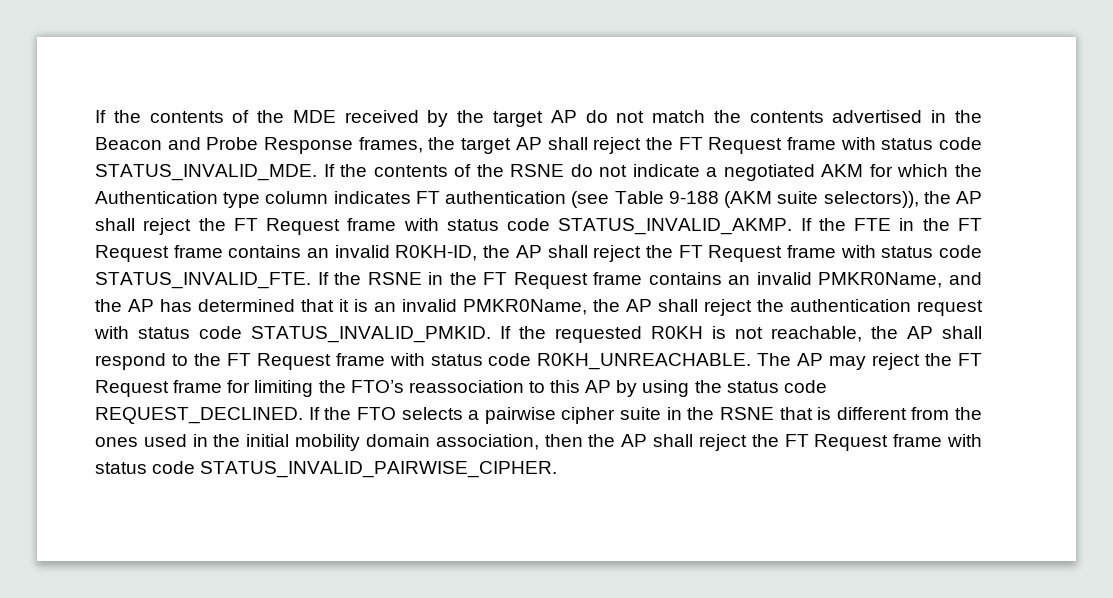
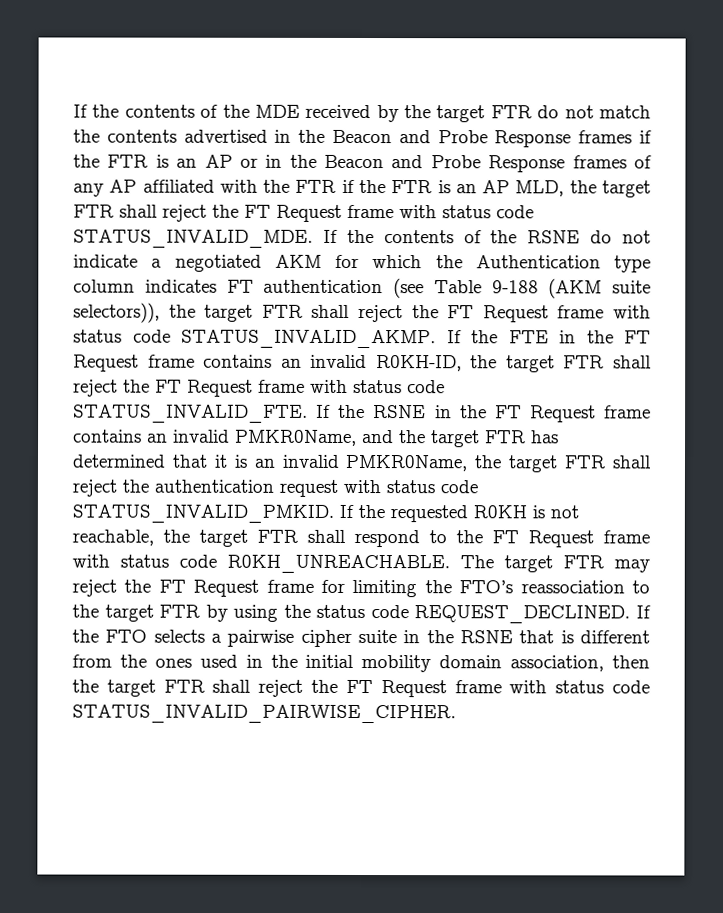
- If the contents of the MDE received by the target AP do not match the contents advertised in the Beacon and Probe Response frames, the target AP shall reject the FT Request frame with status code STATUS_INVALID_MDE.
+ If the contents of the MDE received by the target FTR do not match the contents advertised in the Beacon and Probe Response frames if the FTR is an AP or in the Beacon and Probe Response frames of any AP affiliated with the FTR if the FTR is an AP MLD, the target FTR shall reject the FT Request frame with status code STATUS_INVALID_MDE.
- If the contents of the RSNE do not indicate a negotiated AKM for which the Authentication type column indicates FT authentication (see Table 9-188 (AKM suite selectors)), the AP shall reject the FT Request frame with status code STATUS_INVALID_AKMP.
+ If the contents of the RSNE do not indicate a negotiated AKM for which the Authentication type column indicates FT authentication (see Table 9-188 (AKM suite selectors)), the target FTR shall reject the FT Request frame with status code STATUS_INVALID_AKMP.
- If the FTE in the FT Request frame contains an invalid R0KH-ID, the AP shall reject the FT Request frame with status code STATUS_INVALID_FTE.
+ If the FTE in the FT Request frame contains an invalid R0KH-ID, the target FTR shall reject the FT Request frame with status code STATUS_INVALID_FTE.
- If the RSNE in the FT Request frame contains an invalid PMKR0Name, and the AP has determined that it is an invalid PMKR0Name, the AP shall reject the authentication request with status code STATUS_INVALID_PMKID.
+ If the RSNE in the FT Request frame contains an invalid PMKR0Name, and the target FTR has determined that it is an invalid PMKR0Name, the target FTR shall reject the authentication request with status code STATUS_INVALID_PMKID.
- If the requested R0KH is not reachable, the AP shall respond to the FT Request frame with status code R0KH_UNREACHABLE.
+ If the requested R0KH is not reachable, the target FTR shall respond to the FT Request frame with status code R0KH_UNREACHABLE.
- The AP may reject the FT Request frame for limiting the FTO’s reassociation to this AP by using the status code REQUEST_DECLINED.
+ The target FTR may reject the FT Request frame for limiting the FTO’s reassociation to the target FTR by using the status code REQUEST_DECLINED.
- If the FTO selects a pairwise cipher suite in the RSNE that is different from the ones used in the initial mobility domain association, then the AP shall reject the FT Request frame with status code STATUS_INVALID_PAIRWISE_CIPHER.
+ If the FTO selects a pairwise cipher suite in the RSNE that is different from the ones used in the initial mobility domain association, then the target FTR shall reject the FT Request frame with status code STATUS_INVALID_PAIRWISE_CIPHER.

